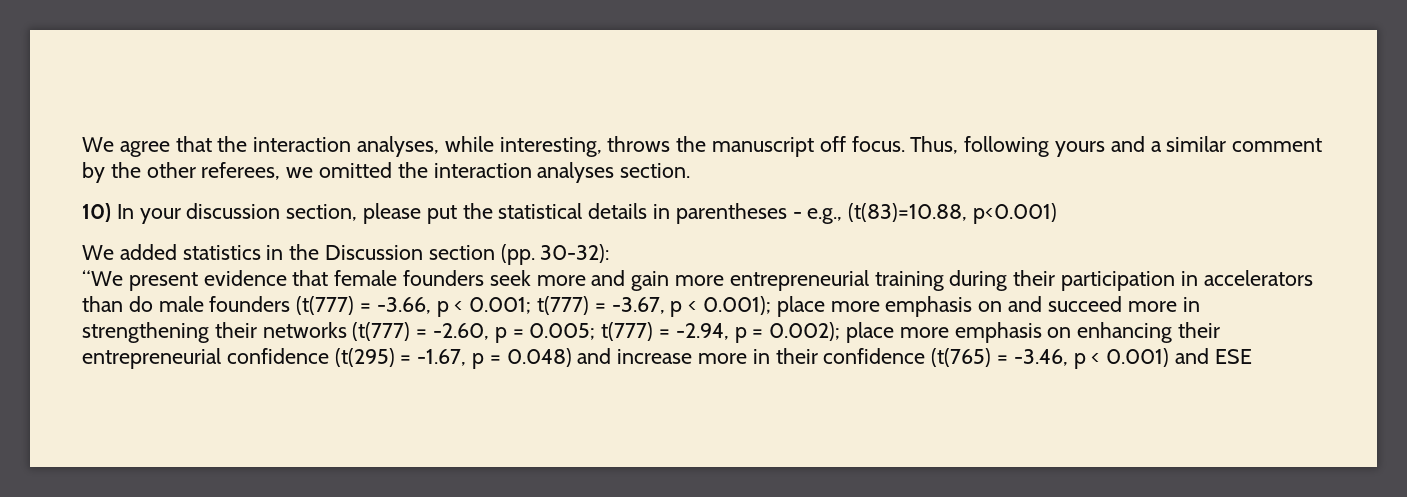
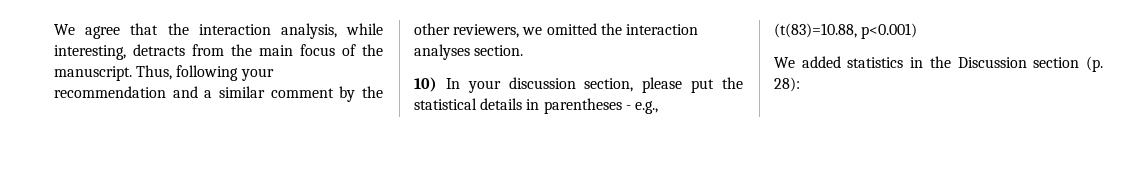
- We agree that the interaction analyses, while interesting, throws the manuscript off focus. Thus, following yours and a similar comment by the other referees, we omitted the interaction analyses section.
+ We agree that the interaction analysis, while interesting, detracts from the main focus of the manuscript. Thus, following your recommendation and a similar comment by the other reviewers, we omitted the interaction analyses section.
- We added statistics in the Discussion section (pp. 30-32):
- “We present evidence that female founders seek more and gain more entrepreneurial training during their participation in accelerators than do male founders (t(777) = -3.66, p < 0.001; t(777) = -3.67, p < 0.001); place more emphasis on and succeed more in strengthening their networks (t(777) = -2.60, p = 0.005; t(777) = -2.94, p = 0.002); place more emphasis on enhancing their entrepreneurial confidence (t(295) = -1.67, p = 0.048) and increase more in their confidence (t(765) = -3.46, p < 0.001) and ESE
+ We added statistics in the Discussion section (p. 28):

